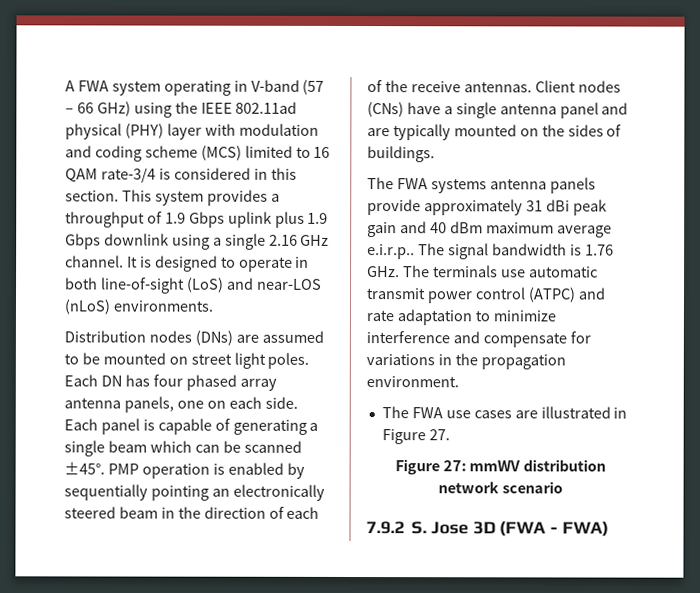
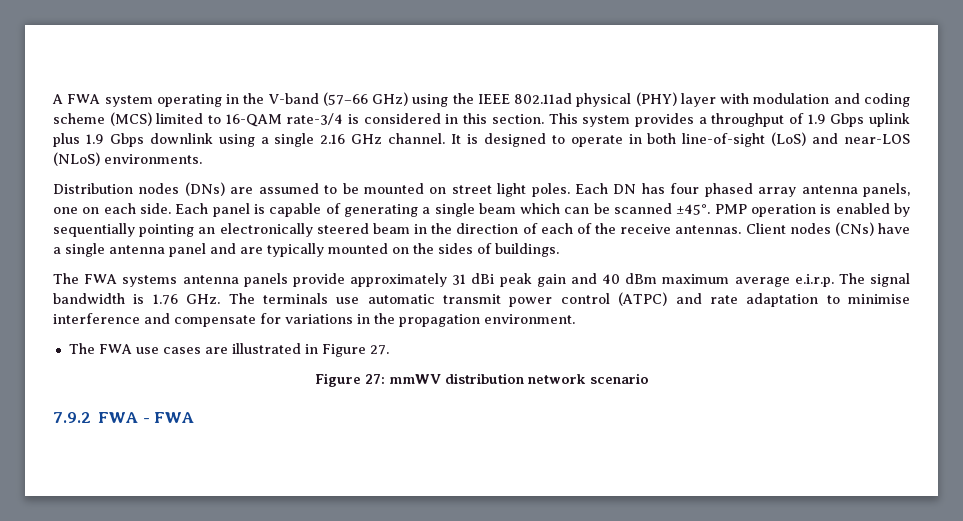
- A FWA system operating in V-band (57 – 66 GHz) using the IEEE 802.11ad physical (PHY) layer with modulation and coding scheme (MCS) limited to 16 QAM rate-3/4 is considered in this section.
+ A FWA system operating in the V-band (57–66 GHz) using the IEEE 802.11ad physical (PHY) layer with modulation and coding scheme (MCS) limited to 16-QAM rate-3/4 is considered in this section.
- It is designed to operate in both line-of-sight (LoS) and near-LOS (nLoS) environments.
+ It is designed to operate in both line-of-sight (LoS) and near-LOS (NLoS) environments.
- The FWA systems antenna panels provide approximately 31 dBi peak gain and 40 dBm maximum average e.i.r.p.. The signal bandwidth is 1.76 GHz. The terminals use automatic transmit power control (ATPC) and rate adaptation to minimize interference and compensate for variations in the propagation environment.
+ The FWA systems antenna panels provide approximately 31 dBi peak gain and 40 dBm maximum average e.i.r.p. The signal bandwidth is 1.76 GHz. The terminals use automatic transmit power control (ATPC) and rate adaptation to minimise interference and compensate for variations in the propagation environment.
- 7.9.2 S. Jose 3D (FWA - FWA)
+ 7.9.2 FWA - FWA

